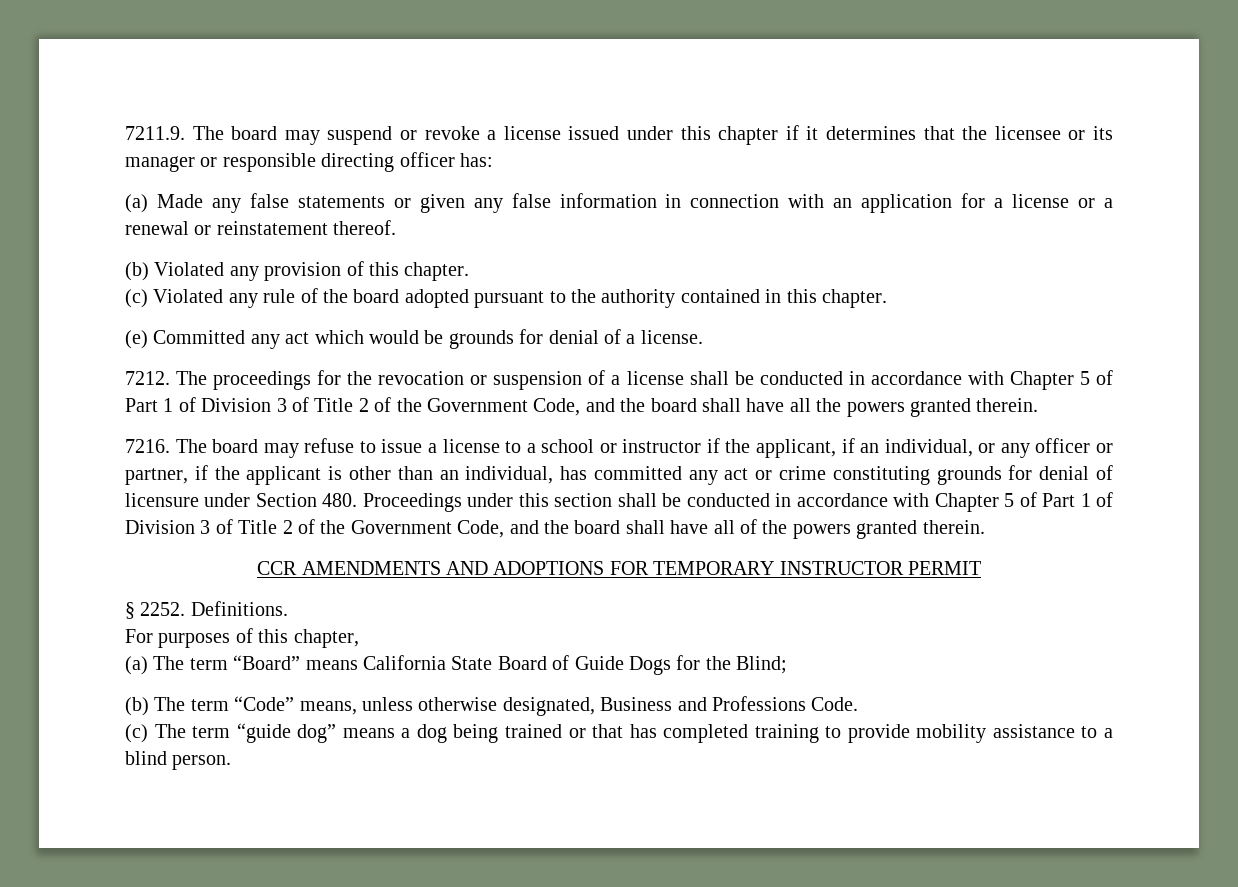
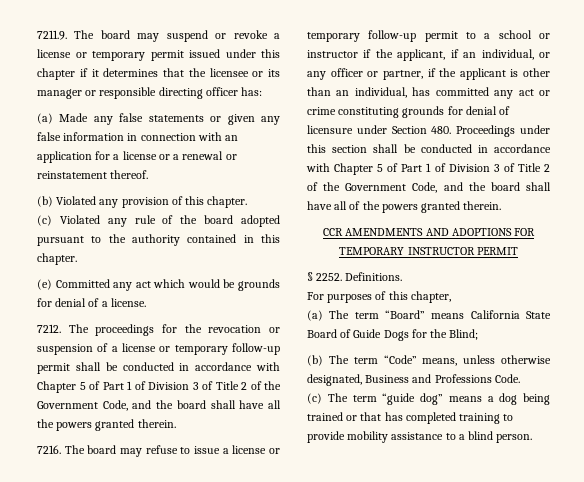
- 7211.9. The board may suspend or revoke a license issued under this chapter if it determines that the licensee or its manager or responsible directing officer has:
+ 7211.9. The board may suspend or revoke a license or temporary permit issued under this chapter if it determines that the licensee or its manager or responsible directing officer has:
- The proceedings for the revocation or suspension of a license shall be conducted in accordance with Chapter 5 of Part 1 of Division 3 of Title 2 of the Government Code, and the board shall have all the powers granted therein.
+ The proceedings for the revocation or suspension of a license or temporary follow-up permit shall be conducted in accordance with Chapter 5 of Part 1 of Division 3 of Title 2 of the Government Code, and the board shall have all the powers granted therein.
- The board may refuse to issue a license to a school or instructor if the applicant, if an individual, or any officer or partner, if the applicant is other than an individual, has committed any act or crime constituting grounds for denial of licensure under Section 480. Proceedings under this section shall be conducted in accordance with Chapter 5 of Part 1 of Division 3 of Title 2 of the Government Code, and the board shall have all of the powers granted therein.
+ The board may refuse to issue a license or temporary follow-up permit to a school or instructor if the applicant, if an individual, or any officer or partner, if the applicant is other than an individual, has committed any act or crime constituting grounds for denial of licensure under Section 480. Proceedings under this section shall be conducted in accordance with Chapter 5 of Part 1 of Division 3 of Title 2 of the Government Code, and the board shall have all of the powers granted therein.

